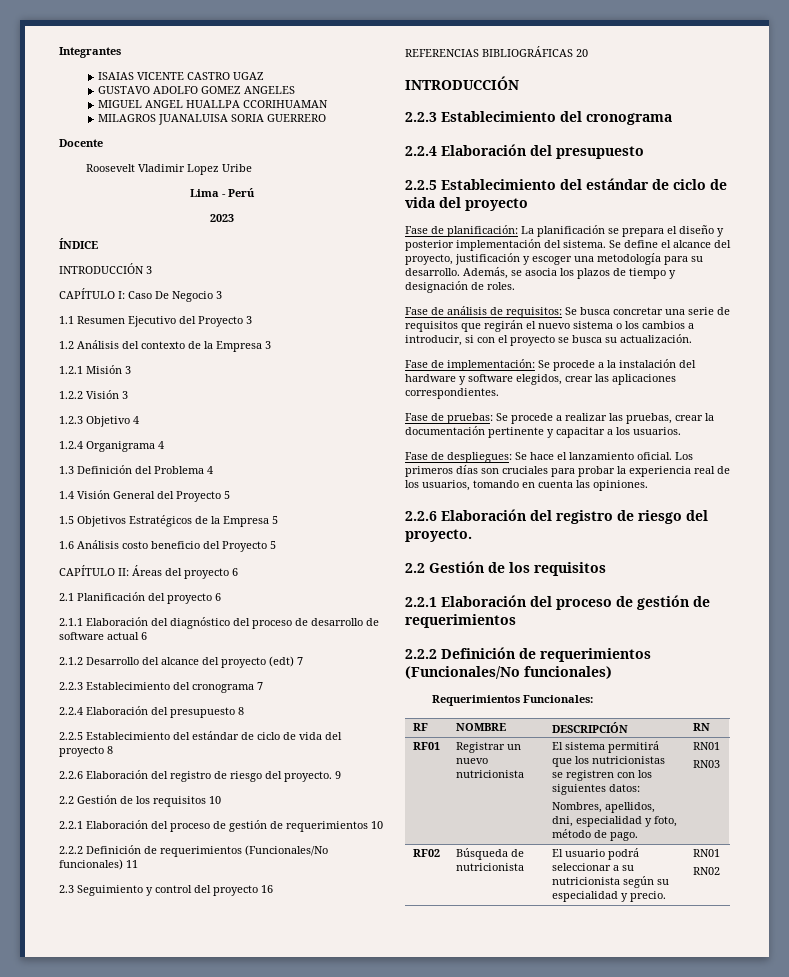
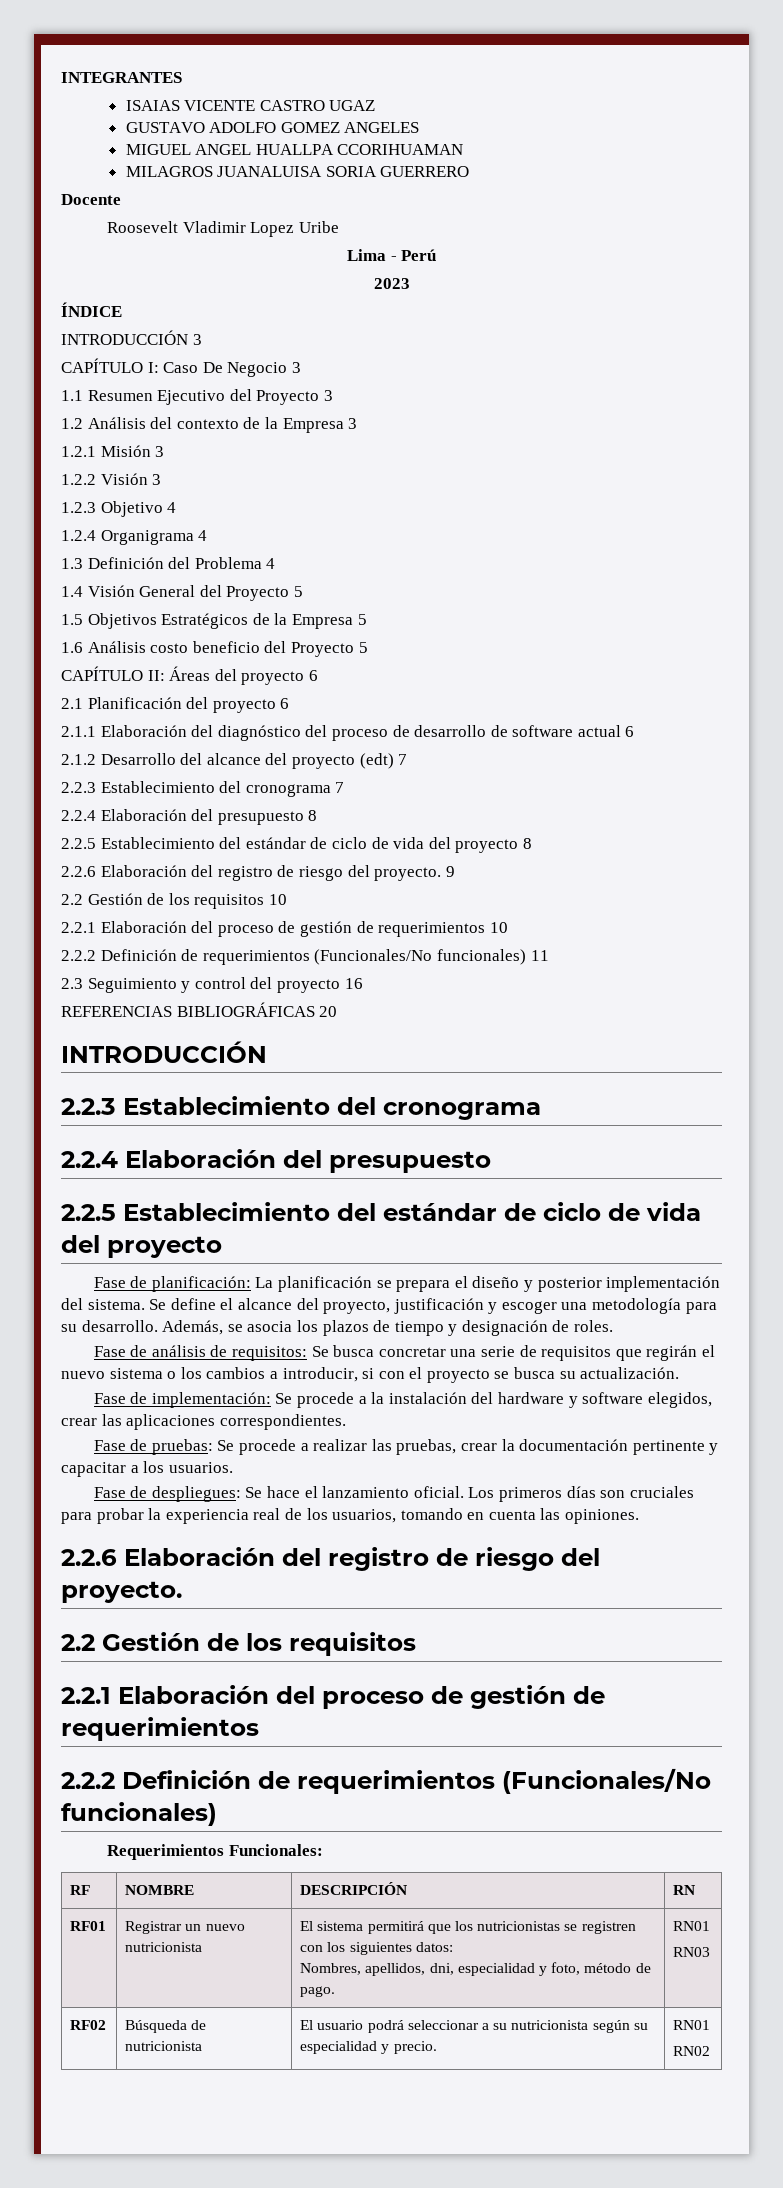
- Integrantes
+ INTEGRANTES

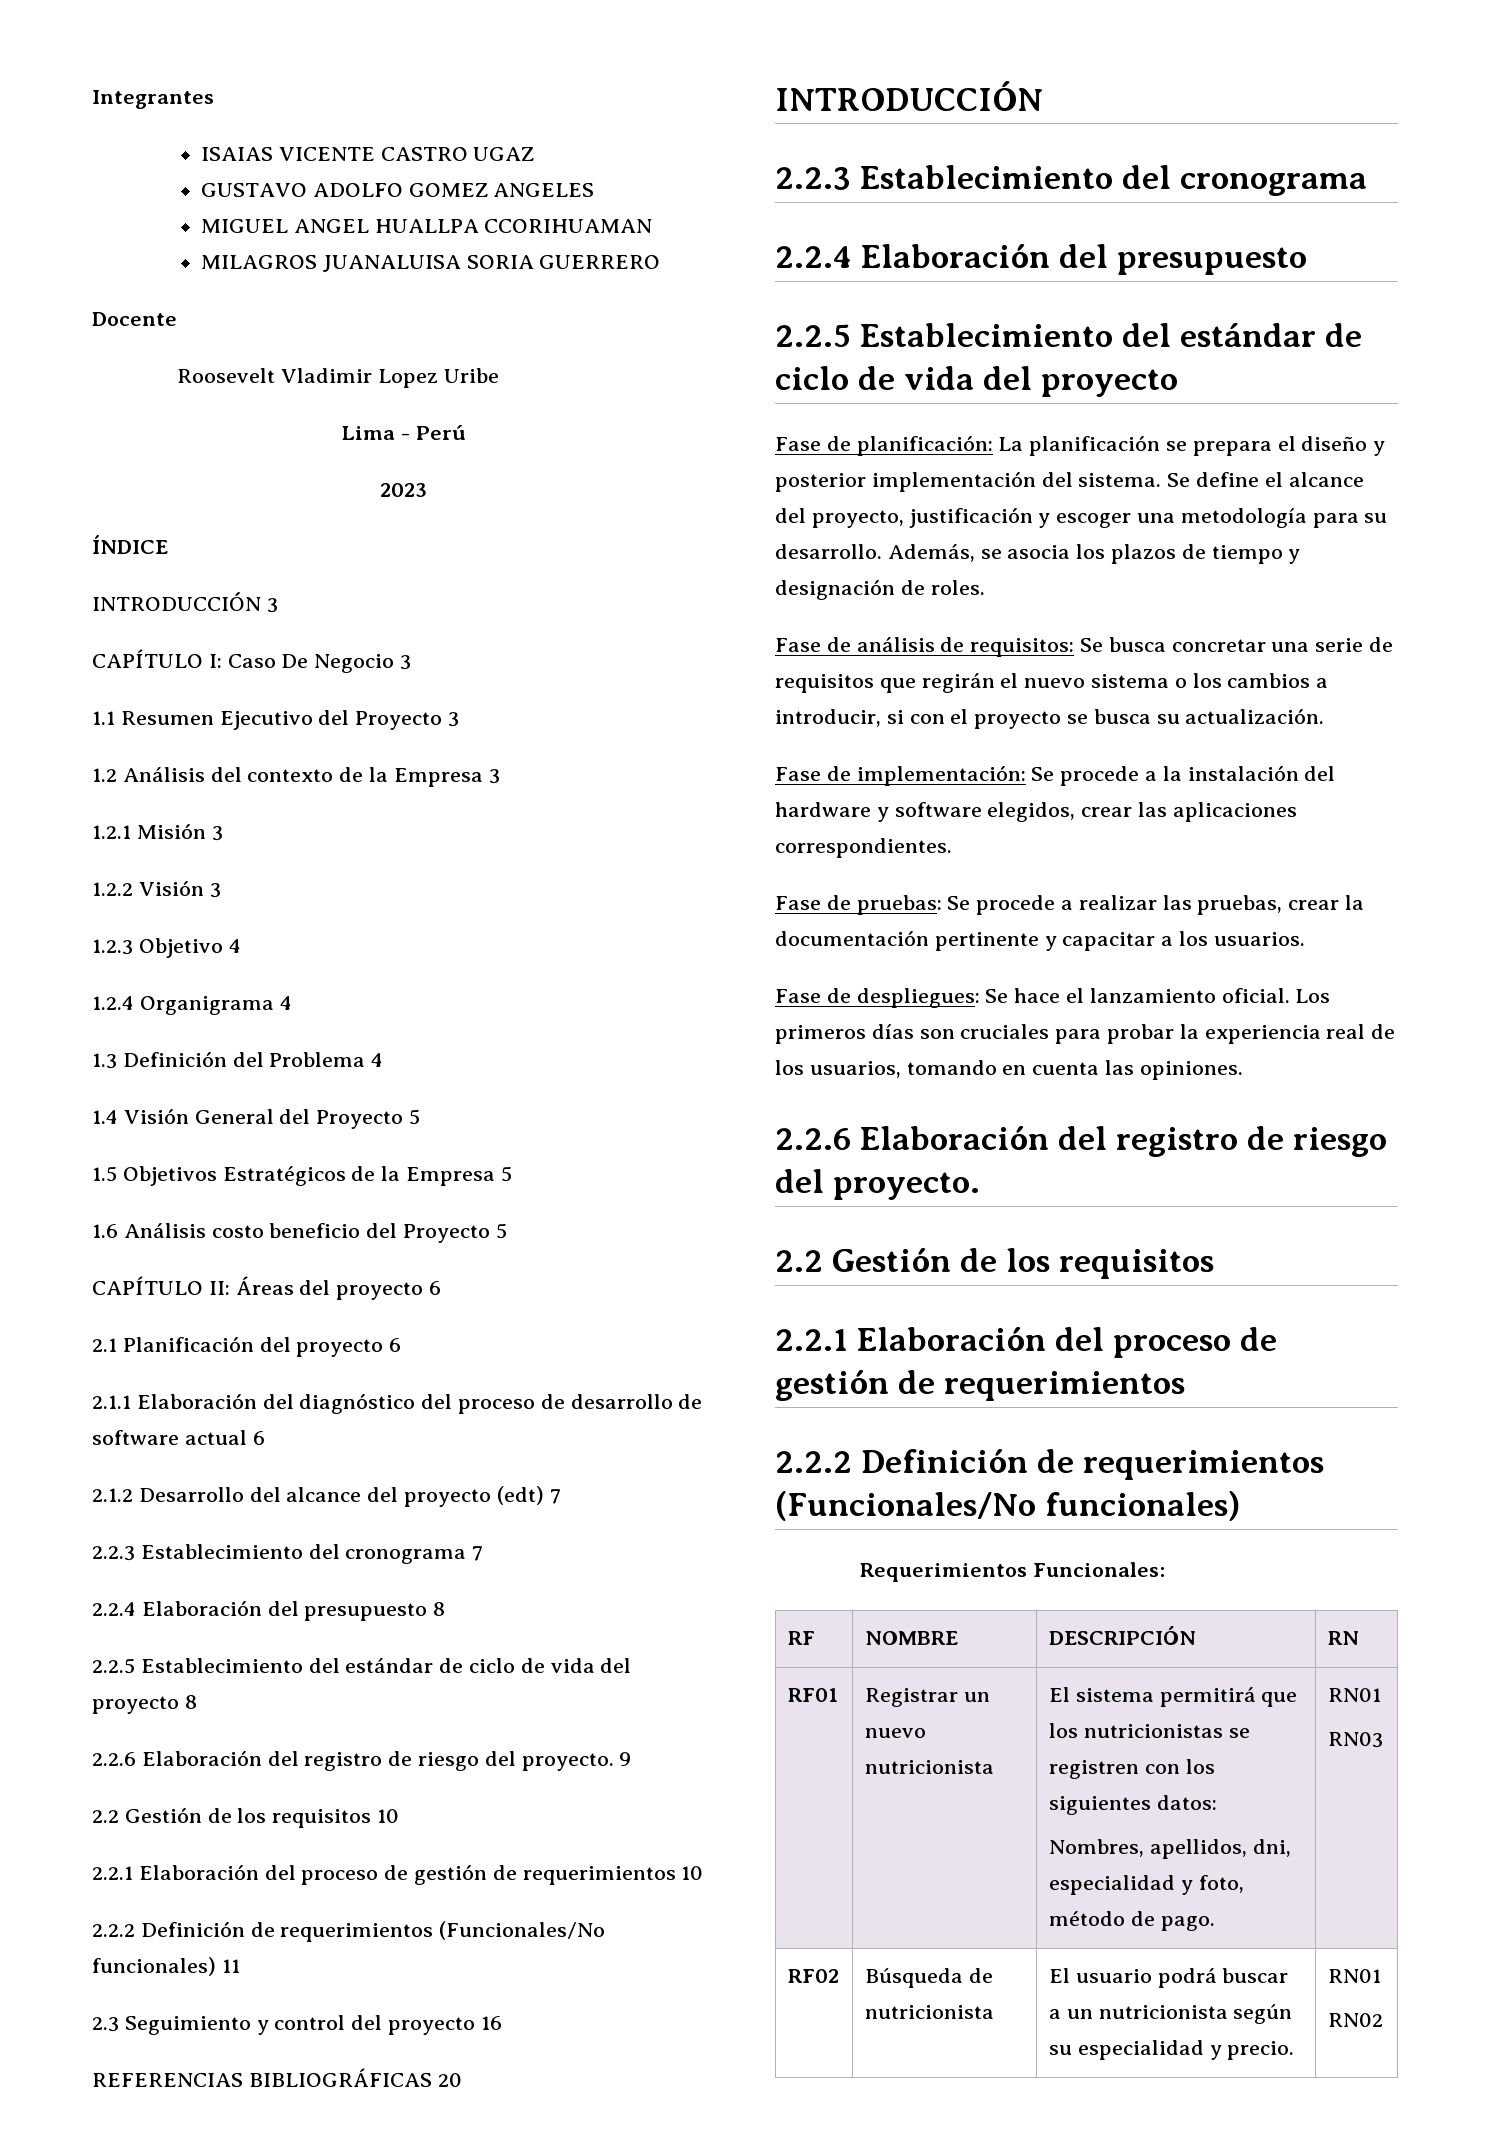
- INTEGRANTES
+ Integrantes
- RF02 | Búsqueda de nutricionista | El usuario podrá seleccionar a su nutricionista según su especialidad y precio. | RN01
+ RF02 | Búsqueda de nutricionista | El usuario podrá buscar a un nutricionista según su especialidad y precio. | RN01

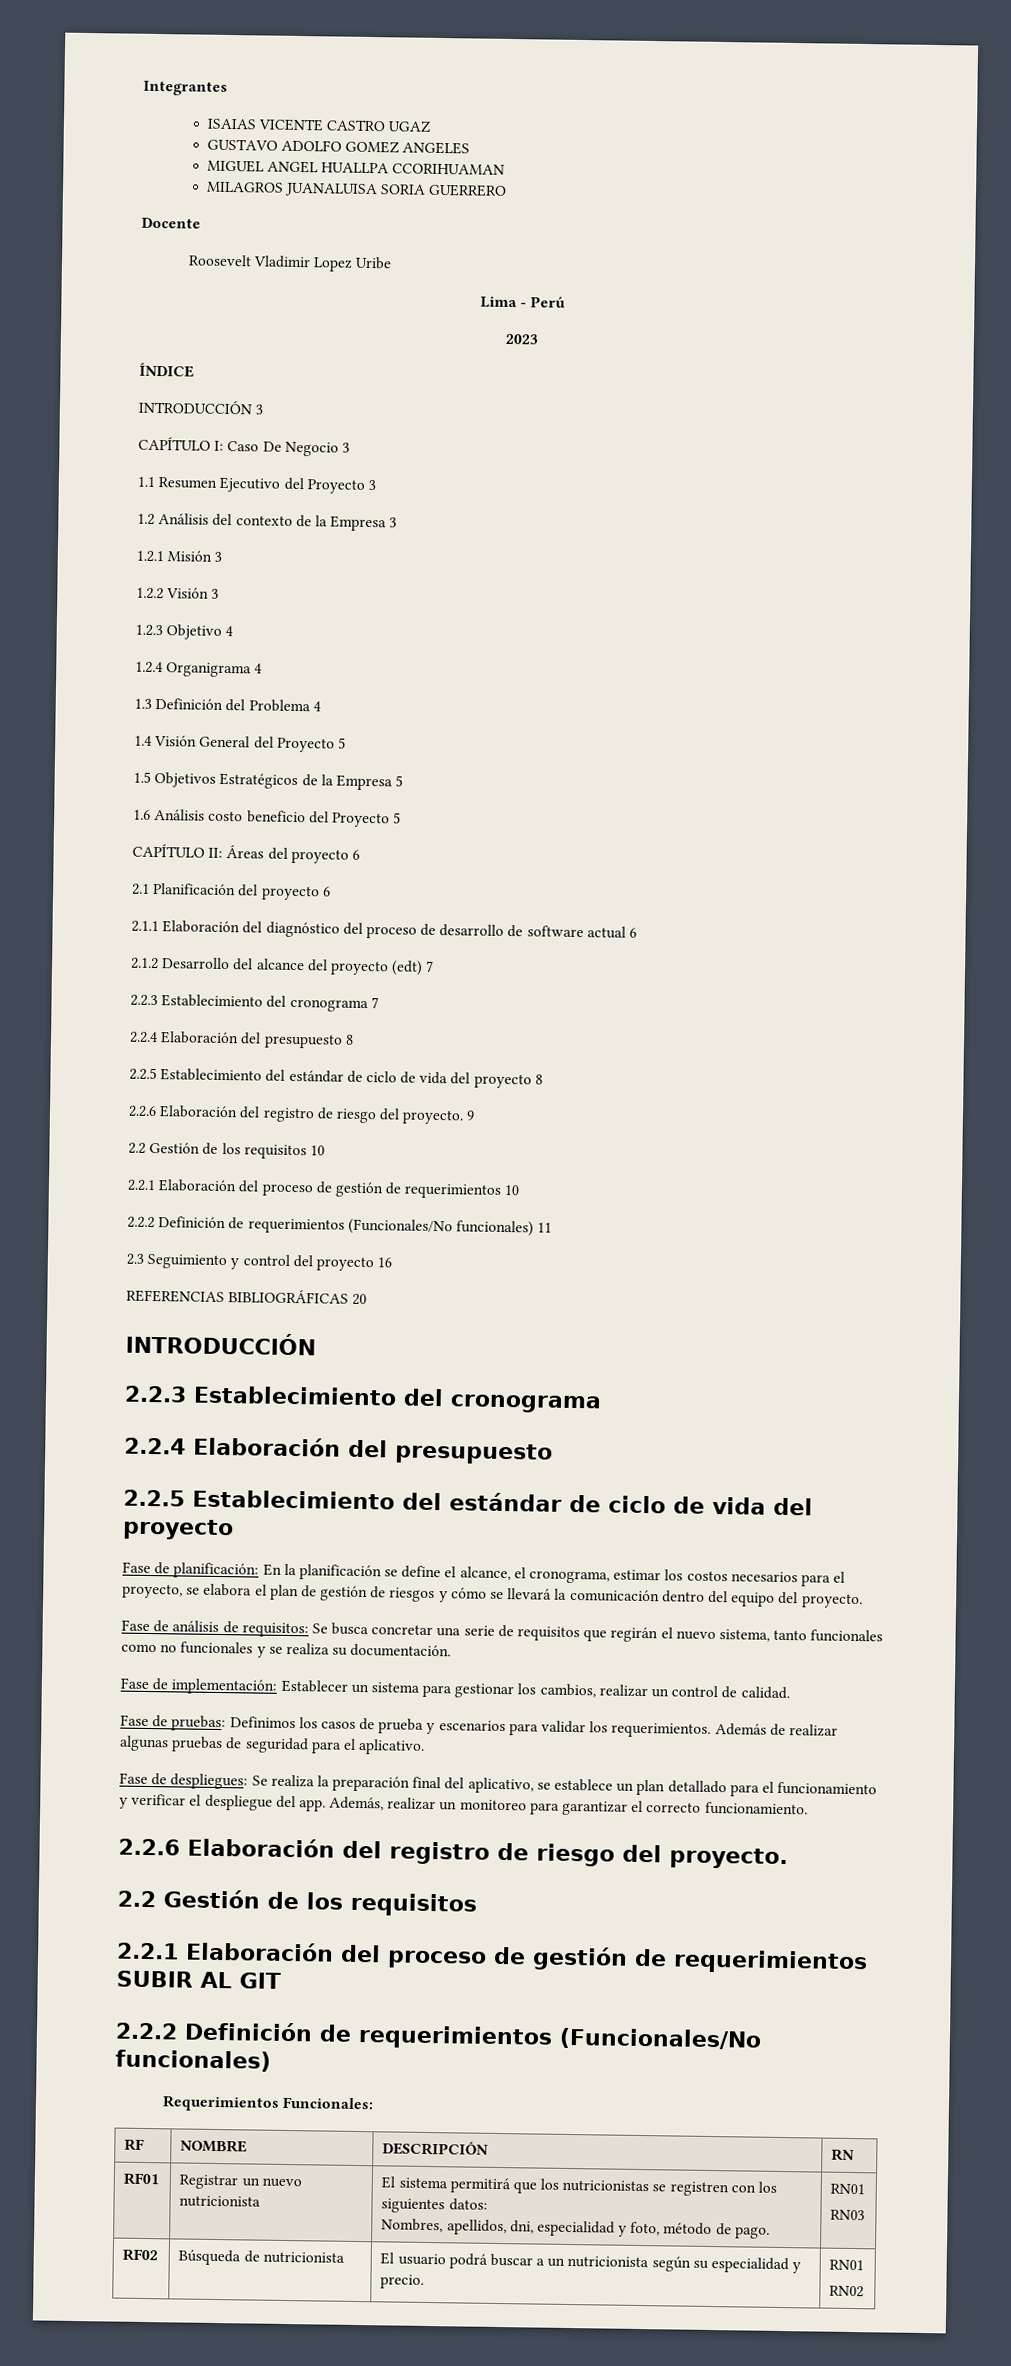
- Fase de planificación: La planificación se prepara el diseño y posterior implementación del sistema. Se define el alcance del proyecto, justificación y escoger una metodología para su desarrollo. Además, se asocia los plazos de tiempo y designación de roles.
+ Fase de planificación: En la planificación se define el alcance, el cronograma, estimar los costos necesarios para el proyecto, se elabora el plan de gestión de riesgos y cómo se llevará la comunicación dentro del equipo del proyecto.
- Fase de análisis de requisitos: Se busca concretar una serie de requisitos que regirán el nuevo sistema o los cambios a introducir, si con el proyecto se busca su actualización.
- Fase de implementación: Se procede a la instalación del hardware y software elegidos, crear las aplicaciones correspondientes.
- Fase de pruebas: Se procede a realizar las pruebas, crear la documentación pertinente y capacitar a los usuarios.
- Fase de despliegues: Se hace el lanzamiento oficial. Los primeros días son cruciales para probar la experiencia real de los usuarios, tomando en cuenta las opiniones.
+ Fase de análisis de requisitos: Se busca concretar una serie de requisitos que regirán el nuevo sistema, tanto funcionales como no funcionales y se realiza su documentación.
+ Fase de implementación: Establecer un sistema para gestionar los cambios, realizar un control de calidad.
+ Fase de pruebas: Definimos los casos de prueba y escenarios para validar los requerimientos. Además de realizar algunas pruebas de seguridad para el aplicativo.
+ Fase de despliegues: Se realiza la preparación final del aplicativo, se establece un plan detallado para el funcionamiento y verificar el despliegue del app. Además, realizar un monitoreo para garantizar el correcto funcionamiento.
  2.2.6 Elaboración del registro de riesgo del proyecto.
  2.2 Gestión de los requisitos
- 2.2.1 Elaboración del proceso de gestión de requerimientos
+ 2.2.1 Elaboración del proceso de gestión de requerimientos SUBIR AL GIT

